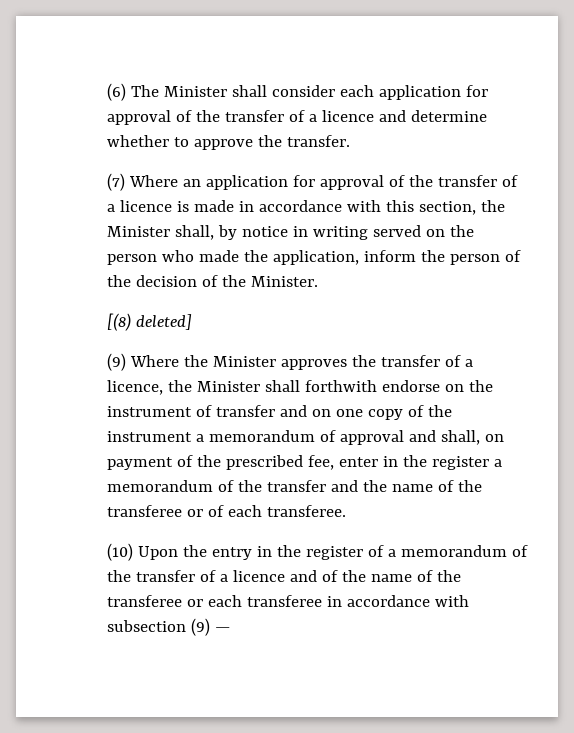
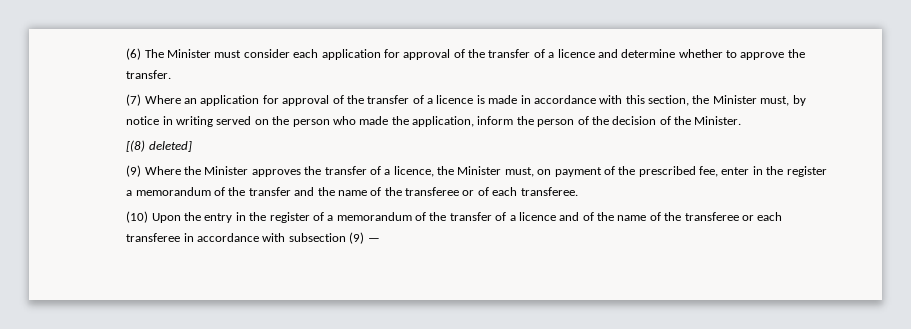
- (6) The Minister shall consider each application for approval of the transfer of a licence and determine whether to approve the transfer.
+ (6) The Minister must consider each application for approval of the transfer of a licence and determine whether to approve the transfer.
- (7) Where an application for approval of the transfer of a licence is made in accordance with this section, the Minister shall, by notice in writing served on the person who made the application, inform the person of the decision of the Minister.
+ (7) Where an application for approval of the transfer of a licence is made in accordance with this section, the Minister must, by notice in writing served on the person who made the application, inform the person of the decision of the Minister.
- (9) Where the Minister approves the transfer of a licence, the Minister shall forthwith endorse on the instrument of transfer and on one copy of the instrument a memorandum of approval and shall, on payment of the prescribed fee, enter in the register a memorandum of the transfer and the name of the transferee or of each transferee.
+ (9) Where the Minister approves the transfer of a licence, the Minister must, on payment of the prescribed fee, enter in the register a memorandum of the transfer and the name of the transferee or of each transferee.

